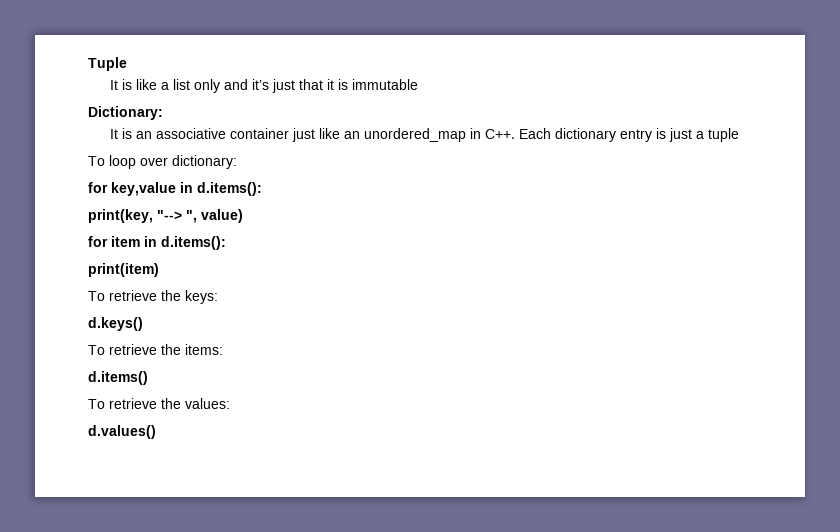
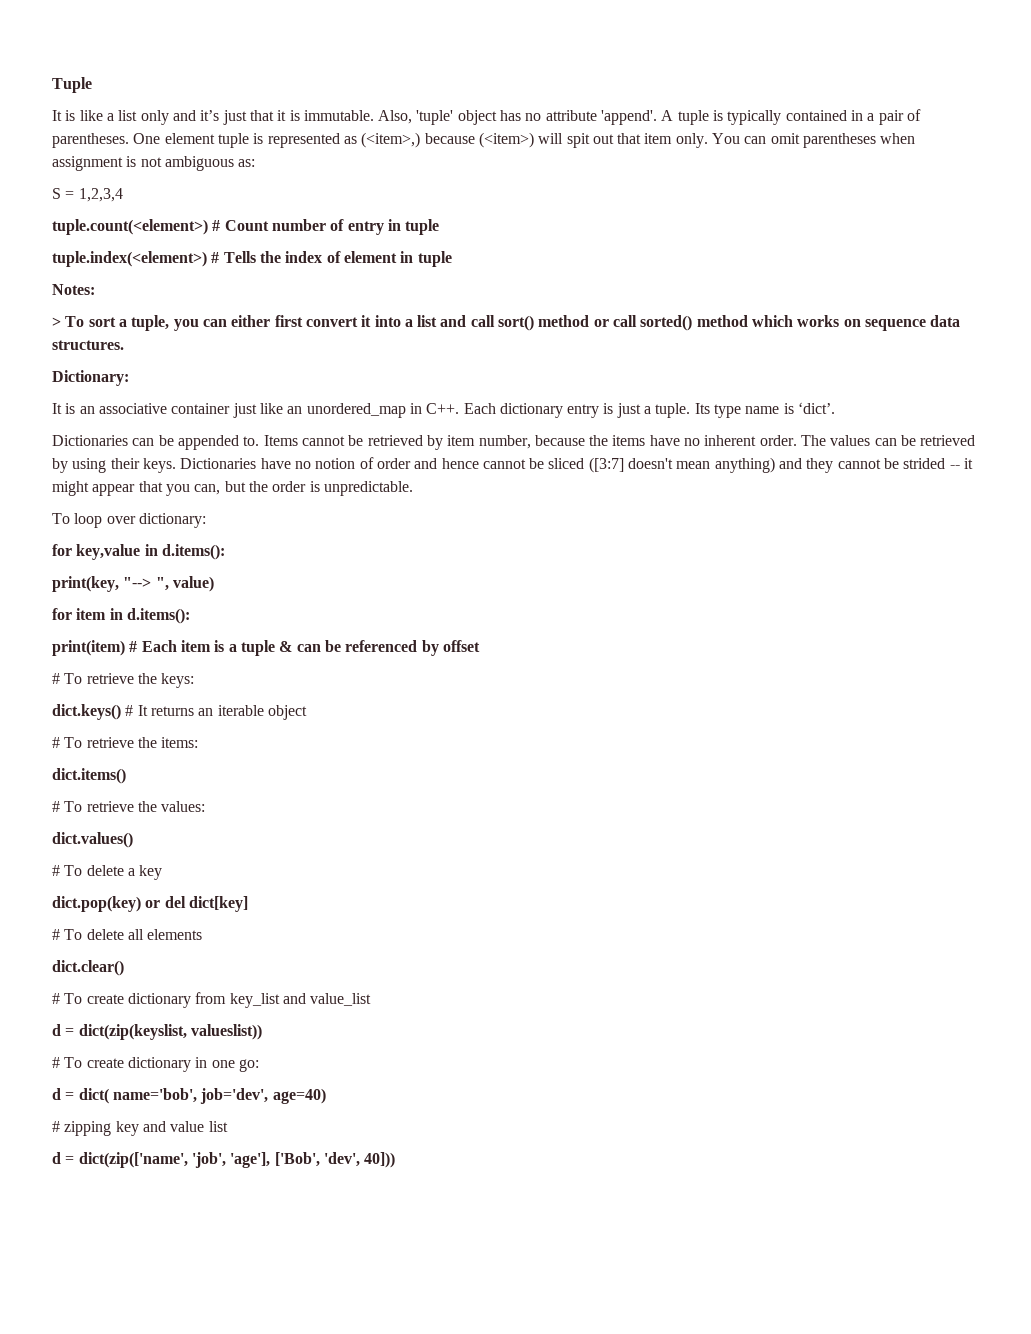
- It is like a list only and it’s just that it is immutable
+ It is like a list only and it’s just that it is immutable. Also, 'tuple' object has no attribute 'append'. A tuple is typically contained in a pair of parentheses. One element tuple is represented as (<item>,) because (<item>) will spit out that item only. You can omit parentheses when assignment is not ambiguous as:
+ S = 1,2,3,4
+ tuple.count(<element>) # Count number of entry in tuple
+ tuple.index(<element>) # Tells the index of element in tuple
+ Notes:
+ > To sort a tuple, you can either first convert it into a list and call sort() method or call sorted() method which works on sequence data structures.
- It is an associative container just like an unordered_map in C++. Each dictionary entry is just a tuple
+ It is an associative container just like an unordered_map in C++. Each dictionary entry is just a tuple. Its type name is ‘dict’.
+ Dictionaries can be appended to. Items cannot be retrieved by item number, because the items have no inherent order. The values can be retrieved by using their keys. Dictionaries have no notion of order and hence cannot be sliced ([3:7] doesn't mean anything) and they cannot be strided -- it might appear that you can, but the order is unpredictable.
- print(item)
- To retrieve the keys:
- d.keys()
- To retrieve the items:
+ print(item) # Each item is a tuple & can be referenced by offset
+ # To retrieve the keys:
+ dict.keys() # It returns an iterable object
+ # To retrieve the items:
- d.items()
- To retrieve the values:
+ dict.items()
+ # To retrieve the values:
- d.values()
+ dict.values()
+ # To delete a key
+ dict.pop(key) or del dict[key]
+ # To delete all elements
+ dict.clear()
+ # To create dictionary from key_list and value_list
+ d = dict(zip(keyslist, valueslist))
+ # To create dictionary in one go:
+ d = dict( name='bob', job='dev', age=40)
+ # zipping key and value list
+ d = dict(zip(['name', 'job', 'age'], ['Bob', 'dev', 40]))

